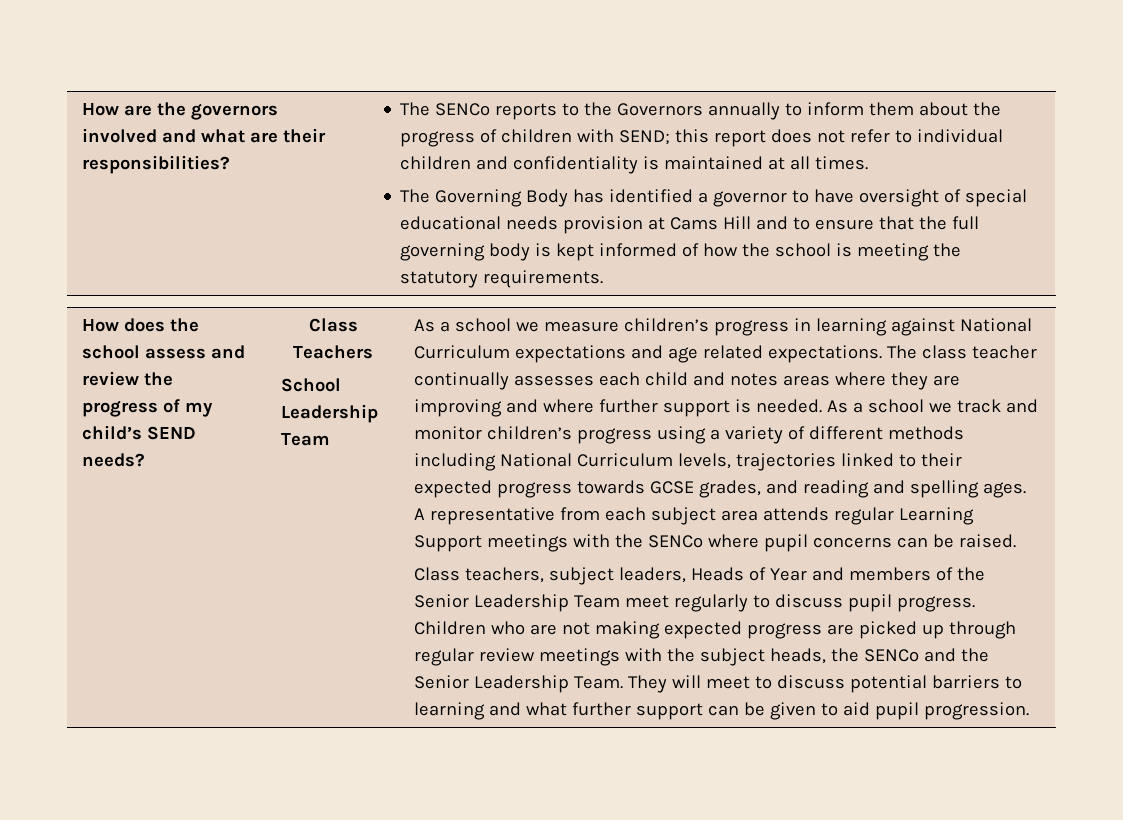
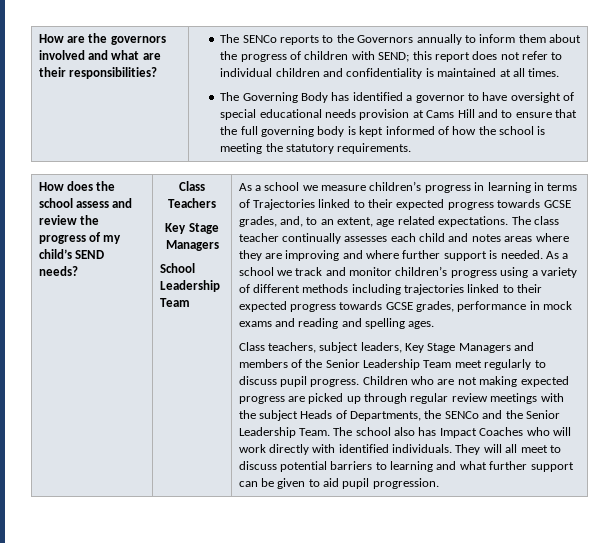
  Class Teachers
+ Key Stage Managers
- As a school we measure children’s progress in learning against National Curriculum expectations and age related expectations.
+ As a school we measure children’s progress in learning in terms of Trajectories linked to their expected progress towards GCSE grades, and, to an extent, age related expectations.
- As a school we track and monitor children’s progress using a variety of different methods including National Curriculum levels, trajectories linked to their expected progress towards GCSE grades, and reading and spelling ages. A representative from each subject area attends regular Learning Support meetings with the SENCo where pupil concerns can be raised.
+ As a school we track and monitor children’s progress using a variety of different methods including trajectories linked to their expected progress towards GCSE grades, performance in mock exams and reading and spelling ages.
- Class teachers, subject leaders, Heads of Year and members of the Senior Leadership Team meet regularly to discuss pupil progress.
+ Class teachers, subject leaders, Key Stage Managers and members of the Senior Leadership Team meet regularly to discuss pupil progress.
- Children who are not making expected progress are picked up through regular review meetings with the subject heads, the SENCo and the Senior Leadership Team.
+ Children who are not making expected progress are picked up through regular review meetings with the subject Heads of Departments, the SENCo and the Senior Leadership Team.
+ The school also has Impact Coaches who will work directly with identified individuals.
- They will meet to discuss potential barriers to learning and what further support can be given to aid pupil progression.
+ They will all meet to discuss potential barriers to learning and what further support can be given to aid pupil progression.

